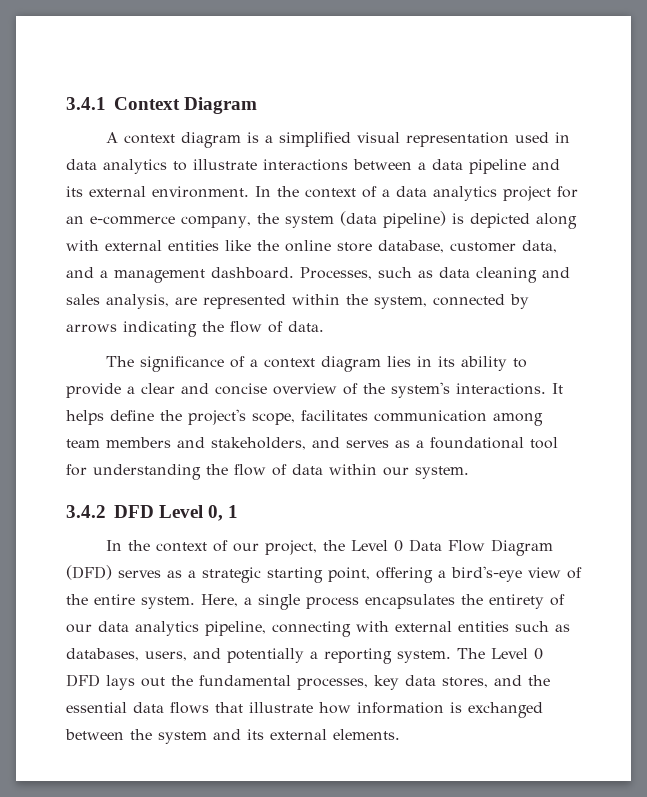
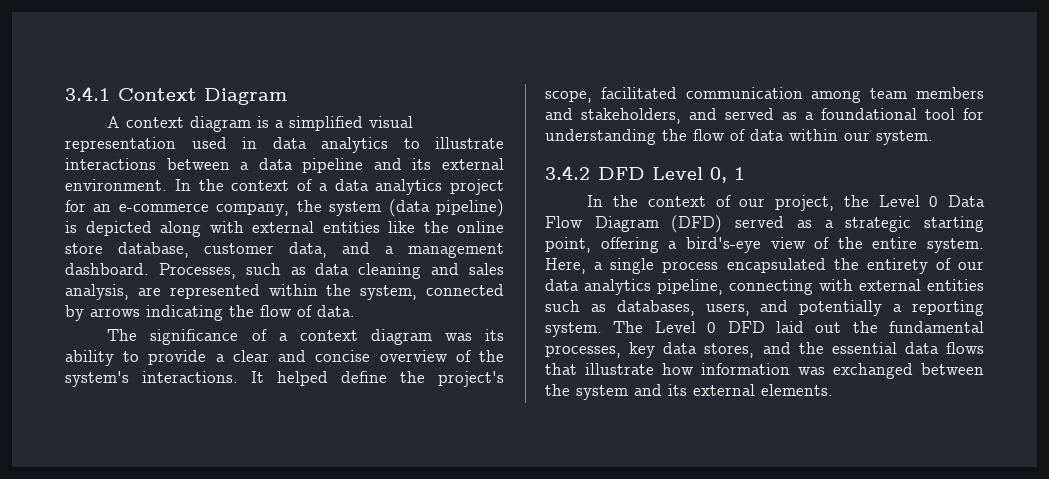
- The significance of a context diagram lies in its ability to provide a clear and concise overview of the system's interactions.
+ The significance of a context diagram was its ability to provide a clear and concise overview of the system's interactions.
- It helps define the project's scope, facilitates communication among team members and stakeholders, and serves as a foundational tool for understanding the flow of data within our system.
+ It helped define the project's scope, facilitated communication among team members and stakeholders, and served as a foundational tool for understanding the flow of data within our system.
- In the context of our project, the Level 0 Data Flow Diagram (DFD) serves as a strategic starting point, offering a bird's-eye view of the entire system.
+ In the context of our project, the Level 0 Data Flow Diagram (DFD) served as a strategic starting point, offering a bird's-eye view of the entire system.
- Here, a single process encapsulates the entirety of our data analytics pipeline, connecting with external entities such as databases, users, and potentially a reporting system.
+ Here, a single process encapsulated the entirety of our data analytics pipeline, connecting with external entities such as databases, users, and potentially a reporting system.
- The Level 0 DFD lays out the fundamental processes, key data stores, and the essential data flows that illustrate how information is exchanged between the system and its external elements.
+ The Level 0 DFD laid out the fundamental processes, key data stores, and the essential data flows that illustrate how information was exchanged between the system and its external elements.

